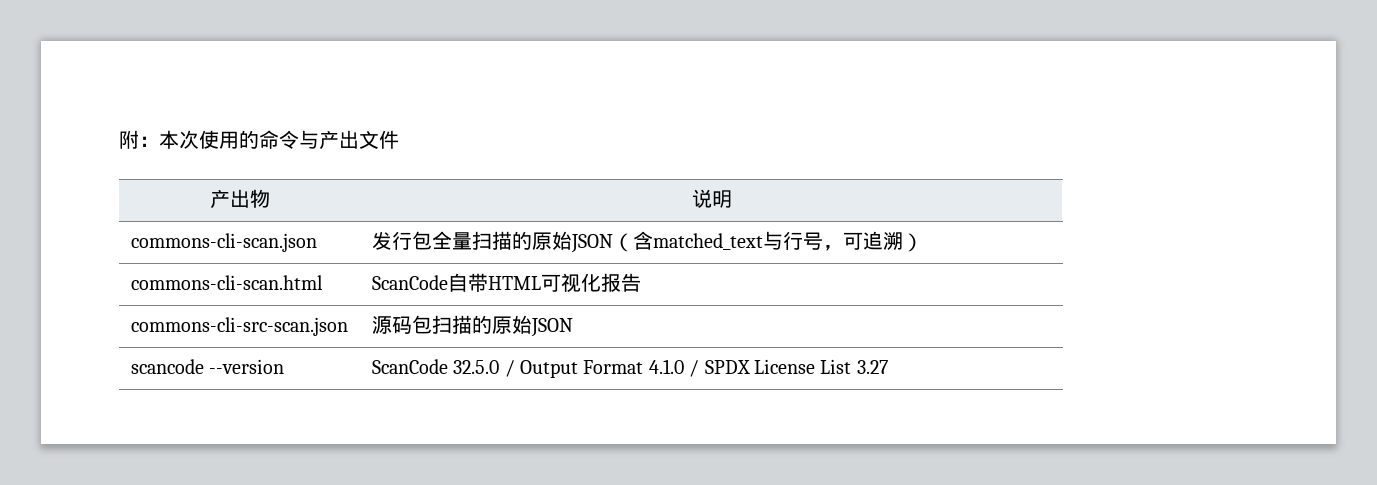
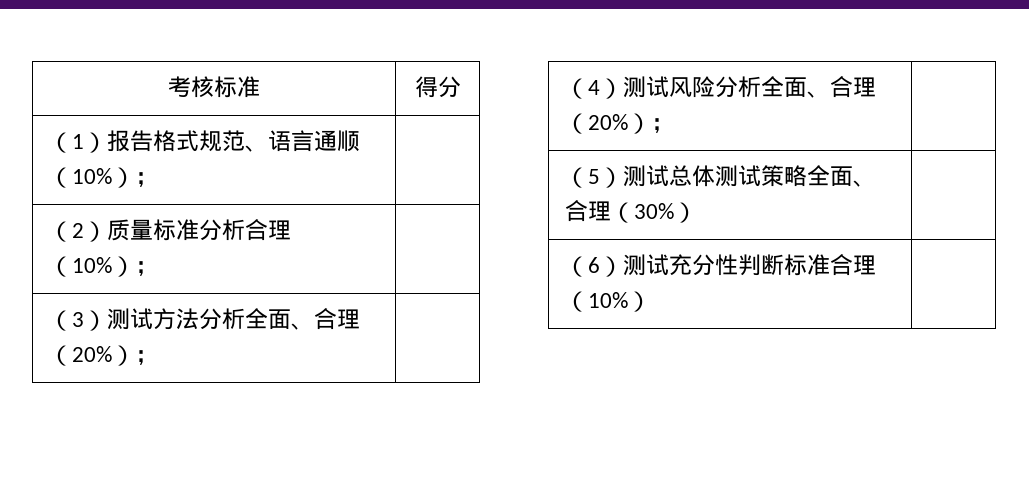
- 附：本次使用的命令与产出文件
- 产出物 | 说明
- commons-cli-scan.json | 发行包全量扫描的原始JSON（含matched_text与行号，可追溯）
- commons-cli-scan.html | ScanCode自带HTML可视化报告
- commons-cli-src-scan.json | 源码包扫描的原始JSON
- scancode --version | ScanCode 32.5.0 / Output Format 4.1.0 / SPDX License List 3.27
+ 考核标准 | 得分
+ （1）报告格式规范、语言通顺（10%）； |
+ （2）质量标准分析合理（10%）； |
+ （3）测试方法分析全面、合理（20%）； |
+ （4）测试风险分析全面、合理（20%）； |
+ （5）测试总体测试策略全面、合理（30%） |
+ （6）测试充分性判断标准合理（10%） |

